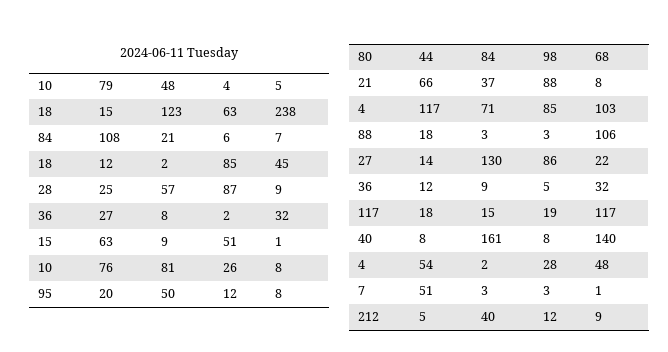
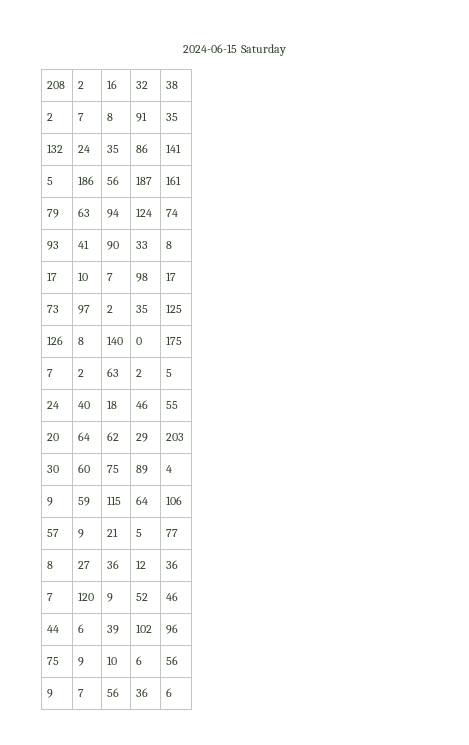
- 2024-06-11 Tuesday
- 10 | 79 | 48 | 4 | 5
+ 2024-06-15 Saturday
+ 208 | 2 | 16 | 32 | 38
+ 2 | 7 | 8 | 91 | 35
+ 132 | 24 | 35 | 86 | 141
+ 5 | 186 | 56 | 187 | 161
+ 79 | 63 | 94 | 124 | 74
+ 93 | 41 | 90 | 33 | 8
+ 17 | 10 | 7 | 98 | 17
+ 73 | 97 | 2 | 35 | 125
+ 126 | 8 | 140 | 0 | 175
+ 7 | 2 | 63 | 2 | 5
- 18 | 15 | 123 | 63 | 238
- 84 | 108 | 21 | 6 | 7
- 18 | 12 | 2 | 85 | 45
- 28 | 25 | 57 | 87 | 9
- 36 | 27 | 8 | 2 | 32
- 15 | 63 | 9 | 51 | 1
- 10 | 76 | 81 | 26 | 8
- 95 | 20 | 50 | 12 | 8
- 80 | 44 | 84 | 98 | 68
- 21 | 66 | 37 | 88 | 8
- 4 | 117 | 71 | 85 | 103
- 88 | 18 | 3 | 3 | 106
- 27 | 14 | 130 | 86 | 22
- 36 | 12 | 9 | 5 | 32
- 117 | 18 | 15 | 19 | 117
- 40 | 8 | 161 | 8 | 140
- 4 | 54 | 2 | 28 | 48
- 7 | 51 | 3 | 3 | 1
- 212 | 5 | 40 | 12 | 9
+ 24 | 40 | 18 | 46 | 55
+ 20 | 64 | 62 | 29 | 203
+ 30 | 60 | 75 | 89 | 4
+ 9 | 59 | 115 | 64 | 106
+ 57 | 9 | 21 | 5 | 77
+ 8 | 27 | 36 | 12 | 36
+ 7 | 120 | 9 | 52 | 46
+ 44 | 6 | 39 | 102 | 96
+ 75 | 9 | 10 | 6 | 56
+ 9 | 7 | 56 | 36 | 6

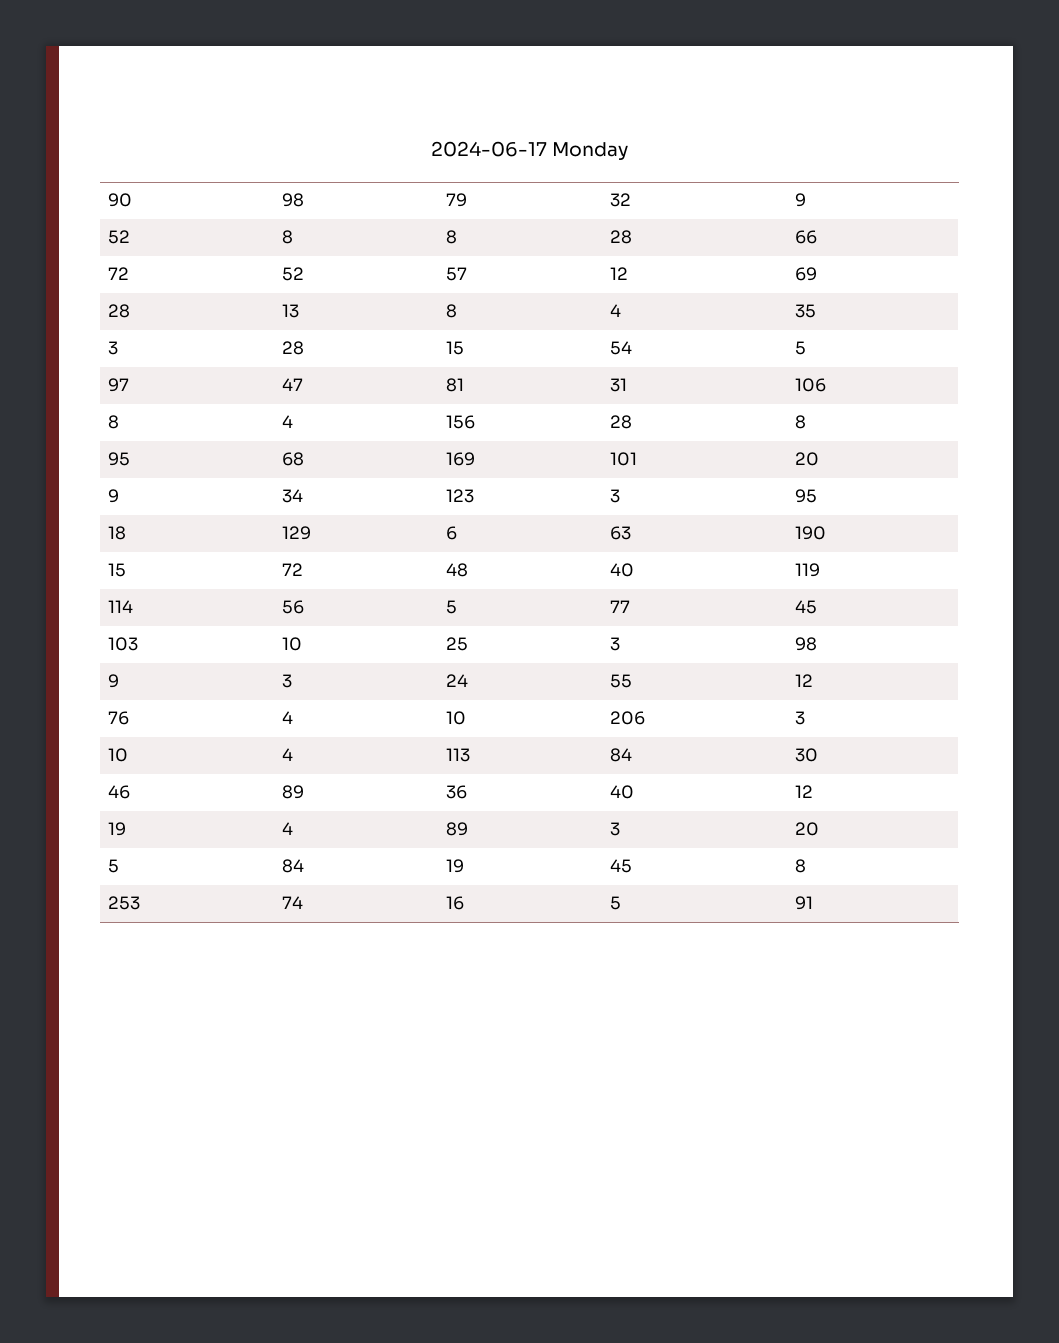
- 2024-06-15 Saturday
- 208 | 2 | 16 | 32 | 38
- 2 | 7 | 8 | 91 | 35
- 132 | 24 | 35 | 86 | 141
- 5 | 186 | 56 | 187 | 161
- 79 | 63 | 94 | 124 | 74
- 93 | 41 | 90 | 33 | 8
- 17 | 10 | 7 | 98 | 17
- 73 | 97 | 2 | 35 | 125
- 126 | 8 | 140 | 0 | 175
- 7 | 2 | 63 | 2 | 5
- 24 | 40 | 18 | 46 | 55
- 20 | 64 | 62 | 29 | 203
- 30 | 60 | 75 | 89 | 4
- 9 | 59 | 115 | 64 | 106
- 57 | 9 | 21 | 5 | 77
- 8 | 27 | 36 | 12 | 36
- 7 | 120 | 9 | 52 | 46
- 44 | 6 | 39 | 102 | 96
- 75 | 9 | 10 | 6 | 56
- 9 | 7 | 56 | 36 | 6
+ 2024-06-17 Monday
+ 90 | 98 | 79 | 32 | 9
+ 52 | 8 | 8 | 28 | 66
+ 72 | 52 | 57 | 12 | 69
+ 28 | 13 | 8 | 4 | 35
+ 3 | 28 | 15 | 54 | 5
+ 97 | 47 | 81 | 31 | 106
+ 8 | 4 | 156 | 28 | 8
+ 95 | 68 | 169 | 101 | 20
+ 9 | 34 | 123 | 3 | 95
+ 18 | 129 | 6 | 63 | 190
+ 15 | 72 | 48 | 40 | 119
+ 114 | 56 | 5 | 77 | 45
+ 103 | 10 | 25 | 3 | 98
+ 9 | 3 | 24 | 55 | 12
+ 76 | 4 | 10 | 206 | 3
+ 10 | 4 | 113 | 84 | 30
+ 46 | 89 | 36 | 40 | 12
+ 19 | 4 | 89 | 3 | 20
+ 5 | 84 | 19 | 45 | 8
+ 253 | 74 | 16 | 5 | 91

